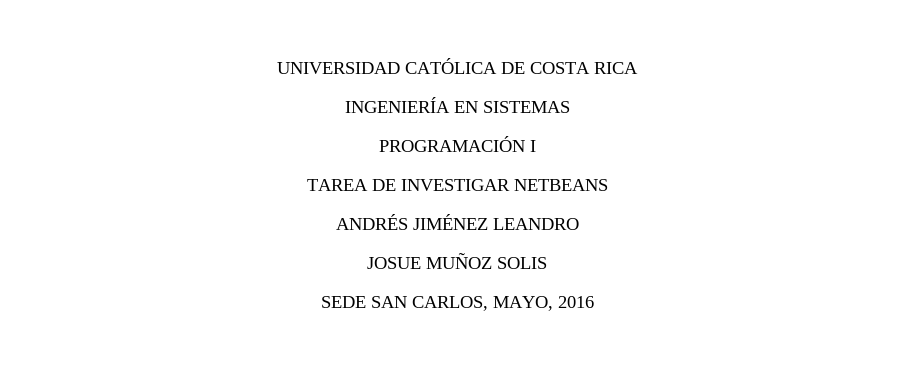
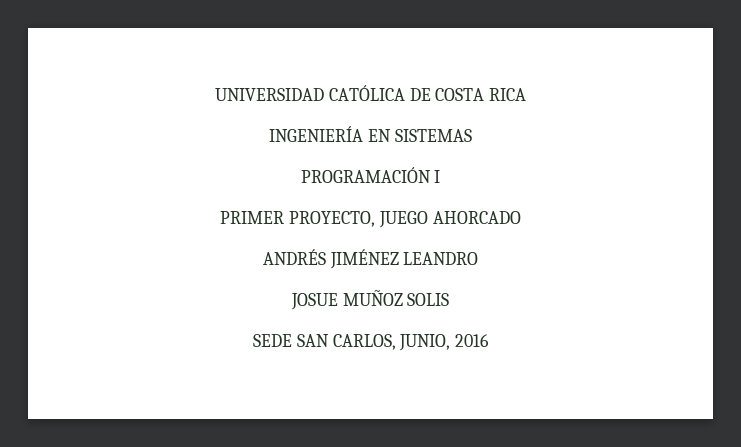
- TAREA DE INVESTIGAR NETBEANS
+ PRIMER PROYECTO, JUEGO AHORCADO
- SEDE SAN CARLOS, MAYO, 2016
+ SEDE SAN CARLOS, JUNIO, 2016

